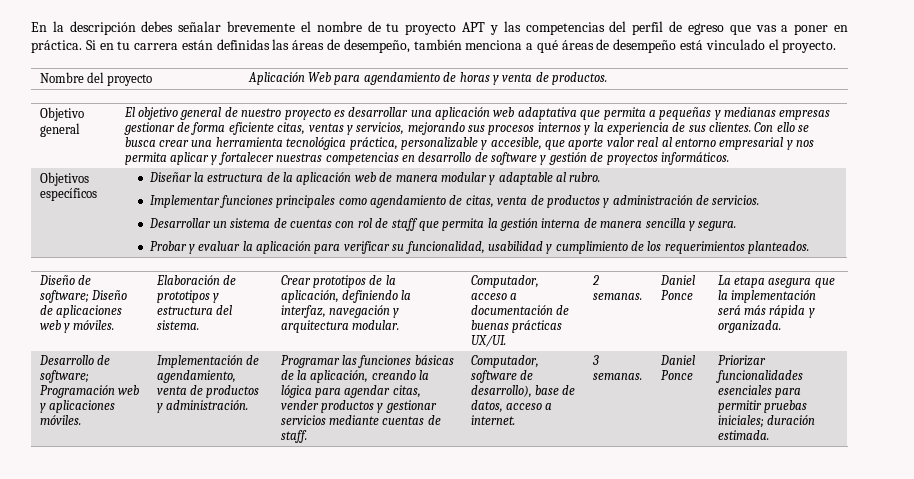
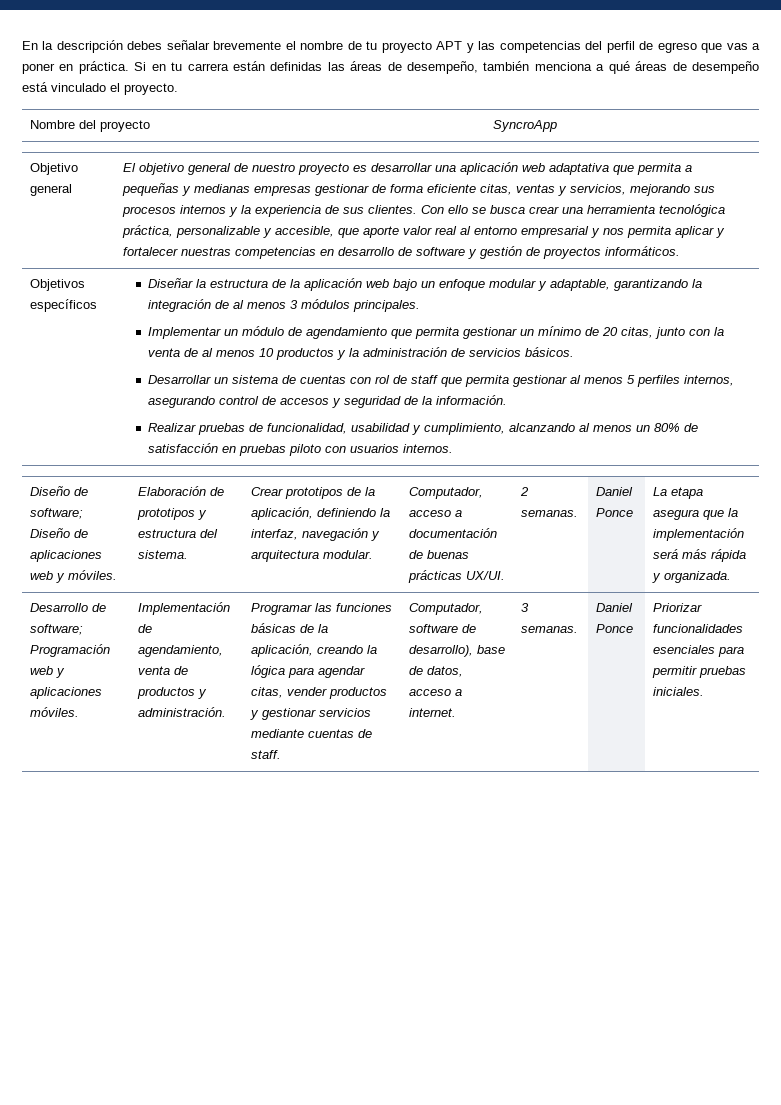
- Nombre del proyecto | Aplicación Web para agendamiento de horas y venta de productos.
+ Nombre del proyecto | SyncroApp
- Diseñar la estructura de la aplicación web de manera modular y adaptable al rubro.
- Implementar funciones principales como agendamiento de citas, venta de productos y administración de servicios.
+ Diseñar la estructura de la aplicación web bajo un enfoque modular y adaptable, garantizando la integración de al menos 3 módulos principales.
+ Implementar un módulo de agendamiento que permita gestionar un mínimo de 20 citas, junto con la venta de al menos 10 productos y la administración de servicios básicos.
- Desarrollar un sistema de cuentas con rol de staff que permita la gestión interna de manera sencilla y segura.
- Probar y evaluar la aplicación para verificar su funcionalidad, usabilidad y cumplimiento de los requerimientos planteados.
+ Desarrollar un sistema de cuentas con rol de staff que permita gestionar al menos 5 perfiles internos, asegurando control de accesos y seguridad de la información.
+ Realizar pruebas de funcionalidad, usabilidad y cumplimiento, alcanzando al menos un 80% de satisfacción en pruebas piloto con usuarios internos.
- Priorizar funcionalidades esenciales para permitir pruebas iniciales; duración estimada.
+ Priorizar funcionalidades esenciales para permitir pruebas iniciales.

